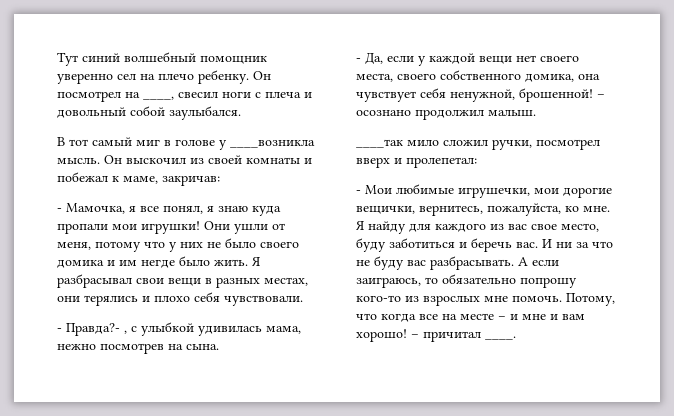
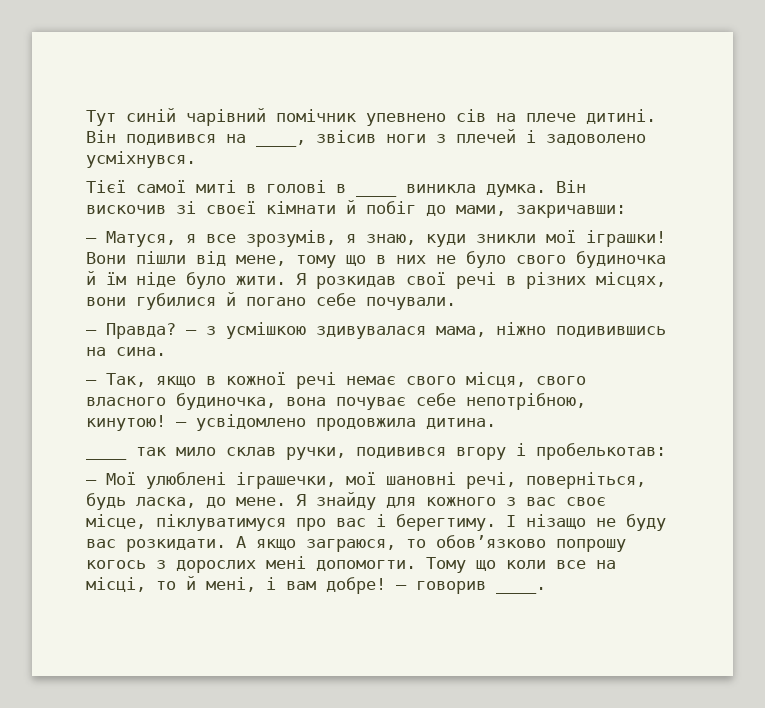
- Тут синий волшебный помощник уверенно сел на плечо ребенку. Он посмотрел на ____, свесил ноги с плеча и довольный собой заулыбался.
- В тот самый миг в голове у ____возникла мысль. Он выскочил из своей комнаты и побежал к маме, закричав:
- - Мамочка, я все понял, я знаю куда пропали мои игрушки! Они ушли от меня, потому что у них не было своего домика и им негде было жить. Я разбрасывал свои вещи в разных местах, они терялись и плохо себя чувствовали.
- - Правда?- , с улыбкой удивилась мама, нежно посмотрев на сына.
- - Да, если у каждой вещи нет своего места, своего собственного домика, она чувствует себя ненужной, брошенной! – осознано продолжил малыш.
- ____так мило сложил ручки, посмотрел вверх и пролепетал:
- - Мои любимые игрушечки, мои дорогие вещички, вернитесь, пожалуйста, ко мне. Я найду для каждого из вас свое место, буду заботиться и беречь вас. И ни за что не буду вас разбрасывать. А если заиграюсь, то обязательно попрошу кого-то из взрослых мне помочь. Потому, что когда все на месте – и мне и вам хорошо! – причитал ____.
+ Тут синій чарівний помічник упевнено сів на плече дитині. Він подивився на ____, звісив ноги з плечей і задоволено усміхнувся.
+ Тієї самої миті в голові в ____ виникла думка. Він вискочив зі своєї кімнати й побіг до мами, закричавши:
+ — Матуся, я все зрозумів, я знаю, куди зникли мої іграшки! Вони пішли від мене, тому що в них не було свого будиночка й їм ніде було жити. Я розкидав свої речі в різних місцях, вони губилися й погано себе почували.
+ — Правда? — з усмішкою здивувалася мама, ніжно подивившись на сина.
+ — Так, якщо в кожної речі немає свого місця, свого власного будиночка, вона почуває себе непотрібною, кинутою! — усвідомлено продовжила дитина.
+ ____ так мило склав ручки, подивився вгору і пробелькотав:
+ — Мої улюблені іграшечки, мої шановні речі, поверніться, будь ласка, до мене. Я знайду для кожного з вас своє місце, піклуватимуся про вас і берегтиму. І нізащо не буду вас розкидати. А якщо заграюся, то обов’язково попрошу когось з дорослих мені допомогти. Тому що коли все на місці, то й мені, і вам добре! — говорив ____.

